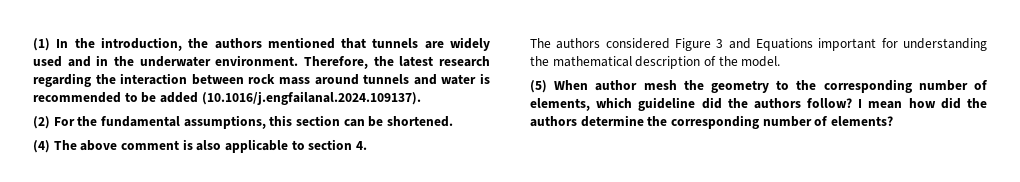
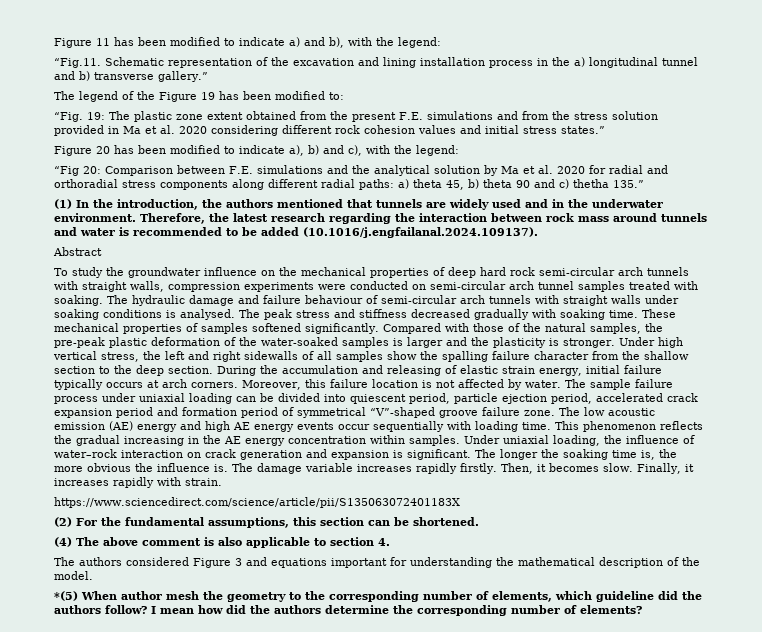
+ Figure 11 has been modified to indicate a) and b), with the legend:
+ “Fig.11. Schematic representation of the excavation and lining installation process in the a) longitudinal tunnel and b) transverse gallery.”
+ The legend of the Figure 19 has been modified to:
+ “Fig. 19: The plastic zone extent obtained from the present F.E. simulations and from the stress solution provided in Ma et al. 2020 considering different rock cohesion values and initial stress states.”
+ Figure 20 has been modified to indicate a), b) and c), with the legend:
+ “Fig 20: Comparison between F.E. simulations and the analytical solution by Ma et al. 2020 for radial and orthoradial stress components along different radial paths: a) theta 45, b) theta 90 and c) thetha 135.”
+ Abstract
+ To study the groundwater influence on the mechanical properties of deep hard rock semi-circular arch tunnels with straight walls, compression experiments were conducted on semi-circular arch tunnel samples treated with soaking. The hydraulic damage and failure behaviour of semi-circular arch tunnels with straight walls under soaking conditions is analysed. The peak stress and stiffness decreased gradually with soaking time. These mechanical properties of samples softened significantly. Compared with those of the natural samples, the pre-peak plastic deformation of the water-soaked samples is larger and the plasticity is stronger. Under high vertical stress, the left and right sidewalls of all samples show the spalling failure character from the shallow section to the deep section. During the accumulation and releasing of elastic strain energy, initial failure typically occurs at arch corners. Moreover, this failure location is not affected by water. The sample failure process under uniaxial loading can be divided into quiescent period, particle ejection period, accelerated crack expansion period and formation period of symmetrical “V”-shaped groove failure zone. The low acoustic emission (AE) energy and high AE energy events occur sequentially with loading time. This phenomenon reflects the gradual increasing in the AE energy concentration within samples. Under uniaxial loading, the influence of water–rock interaction on crack generation and expansion is significant. The longer the soaking time is, the more obvious the influence is. The damage variable increases rapidly firstly. Then, it becomes slow. Finally, it increases rapidly with strain.
+ https://www.sciencedirect.com/science/article/pii/S135063072401183X
- The authors considered Figure 3 and Equations important for understanding the mathematical description of the model.
+ The authors considered Figure 3 and equations important for understanding the mathematical description of the model.
- (5) When author mesh the geometry to the corresponding number of elements, which guideline did the authors follow?
+ *(5) When author mesh the geometry to the corresponding number of elements, which guideline did the authors follow?

